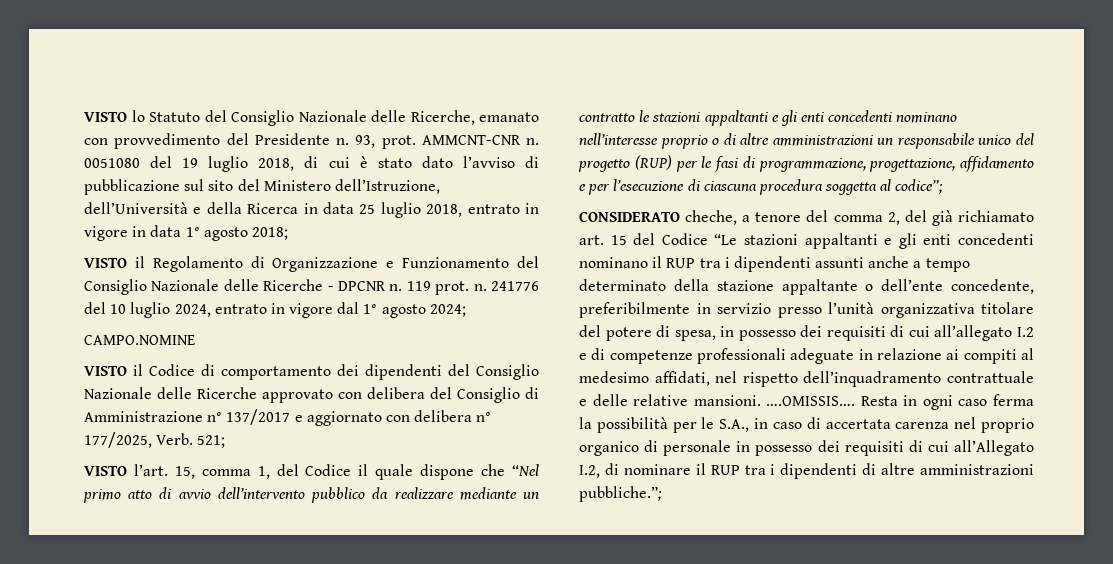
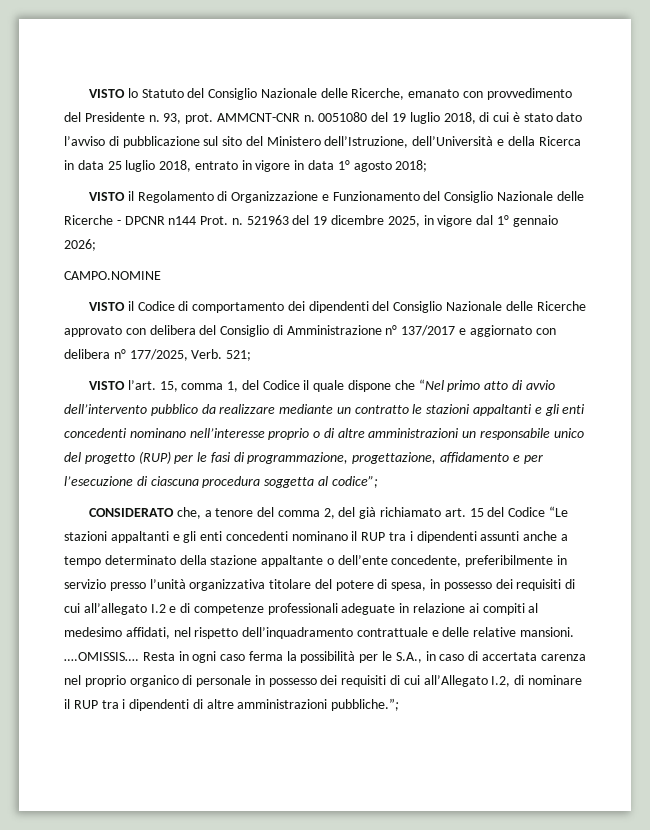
- VISTO il Regolamento di Organizzazione e Funzionamento del Consiglio Nazionale delle Ricerche - DPCNR n. 119 prot. n. 241776 del 10 luglio 2024, entrato in vigore dal 1° agosto 2024;
+ VISTO il Regolamento di Organizzazione e Funzionamento del Consiglio Nazionale delle Ricerche - DPCNR n144 Prot. n. 521963 del 19 dicembre 2025, in vigore dal 1° gennaio 2026;
- CONSIDERATO cheche, a tenore del comma 2, del già richiamato art. 15 del Codice “Le stazioni appaltanti e gli enti concedenti nominano il RUP tra i dipendenti assunti anche a tempo determinato della stazione appaltante o dell’ente concedente, preferibilmente in servizio presso l’unità organizzativa titolare del potere di spesa, in possesso dei requisiti di cui all’allegato I.2 e di competenze professionali adeguate in relazione ai compiti al medesimo affidati, nel rispetto dell’inquadramento contrattuale e delle relative mansioni.
+ CONSIDERATO che, a tenore del comma 2, del già richiamato art. 15 del Codice “Le stazioni appaltanti e gli enti concedenti nominano il RUP tra i dipendenti assunti anche a tempo determinato della stazione appaltante o dell’ente concedente, preferibilmente in servizio presso l’unità organizzativa titolare del potere di spesa, in possesso dei requisiti di cui all’allegato I.2 e di competenze professionali adeguate in relazione ai compiti al medesimo affidati, nel rispetto dell’inquadramento contrattuale e delle relative mansioni.

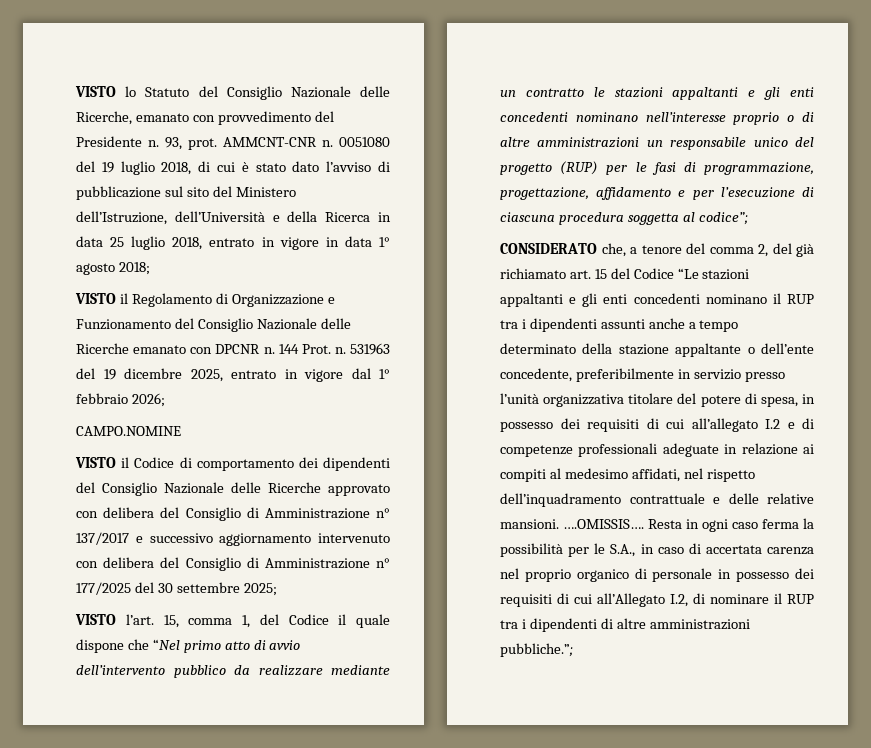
- VISTO il Regolamento di Organizzazione e Funzionamento del Consiglio Nazionale delle Ricerche - DPCNR n144 Prot. n.
+ VISTO il Regolamento di Organizzazione e Funzionamento del Consiglio Nazionale delle Ricerche emanato con DPCNR n. 144 Prot. n.
- 521963 del 19 dicembre 2025, in vigore dal 1° gennaio 2026;
+ 531963 del 19 dicembre 2025, entrato in vigore dal 1° febbraio 2026;
- VISTO il Codice di comportamento dei dipendenti del Consiglio Nazionale delle Ricerche approvato con delibera del Consiglio di Amministrazione n° 137/2017 e aggiornato con delibera n° 177/2025, Verb. 521;
+ VISTO il Codice di comportamento dei dipendenti del Consiglio Nazionale delle Ricerche approvato con delibera del Consiglio di Amministrazione n° 137/2017 e successivo aggiornamento intervenuto con delibera del Consiglio di Amministrazione n° 177/2025 del 30 settembre 2025;

